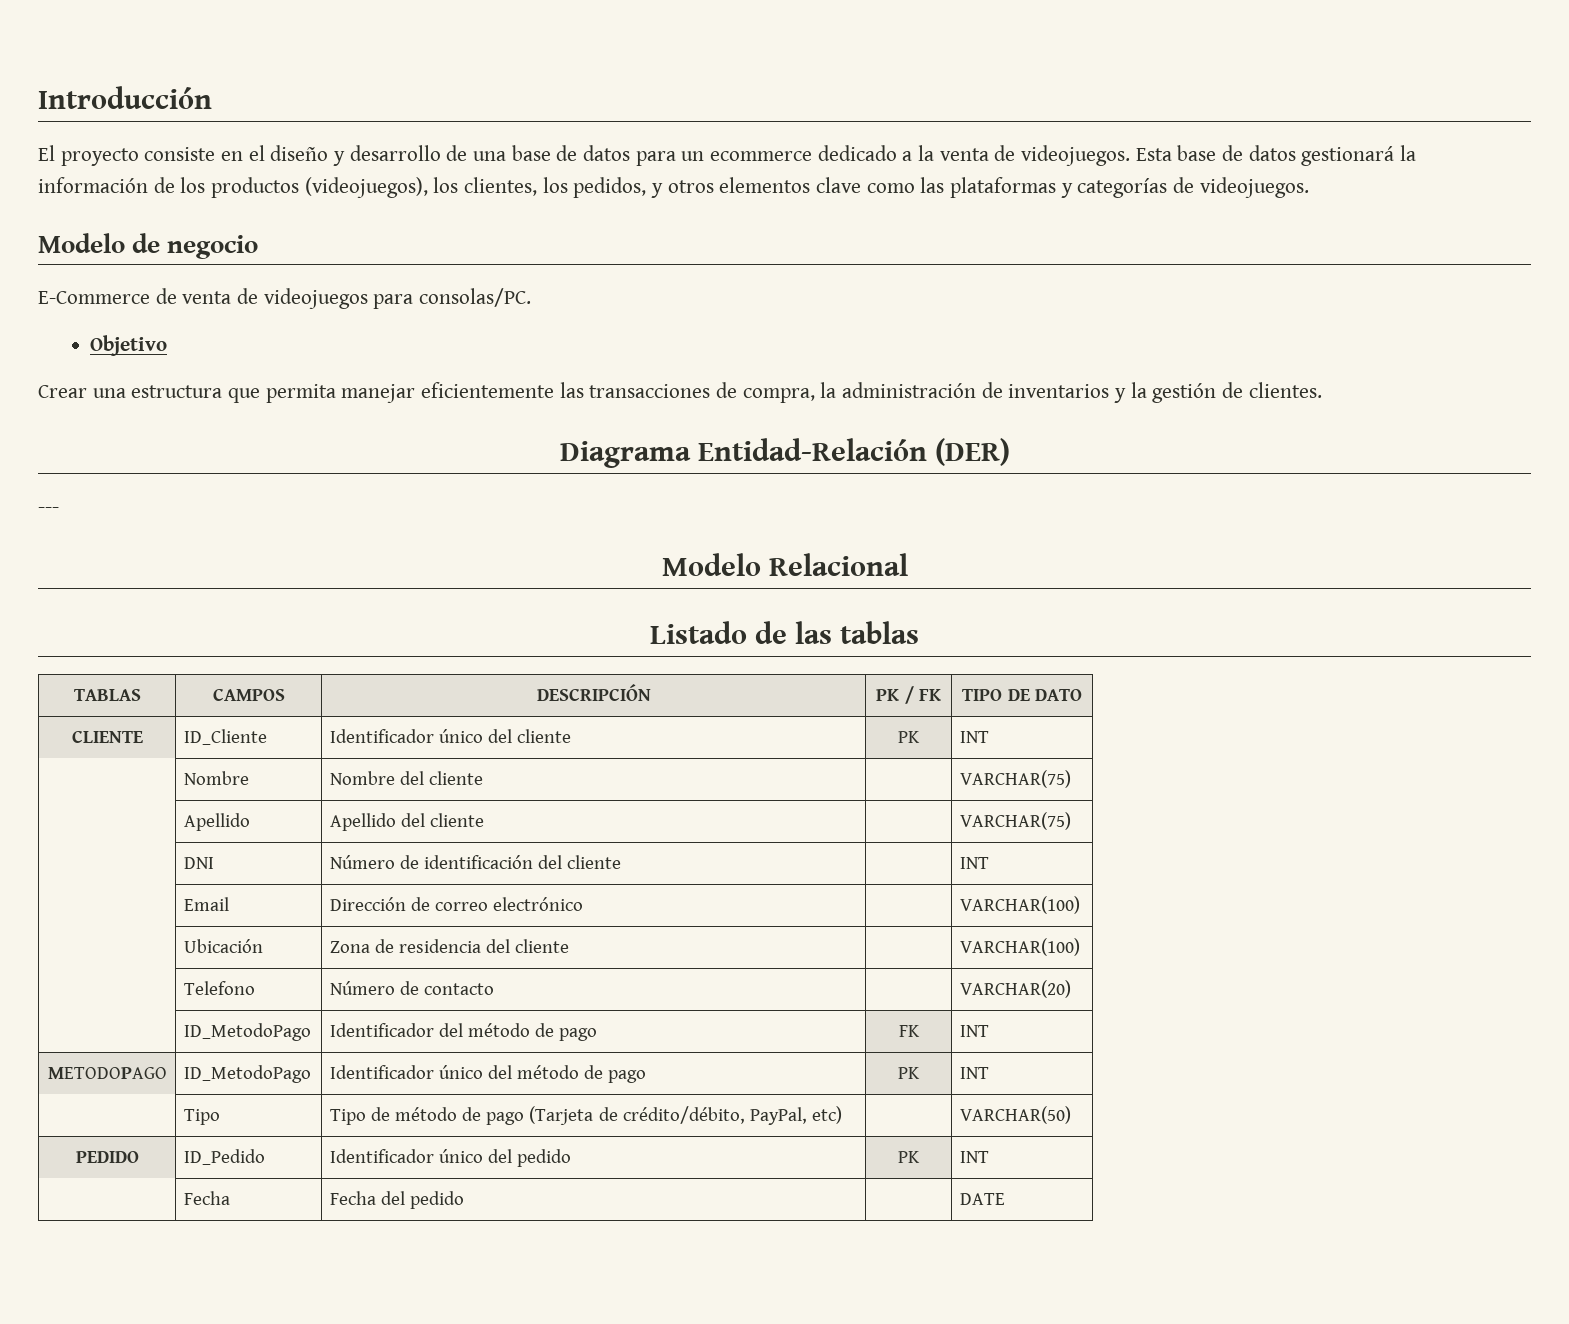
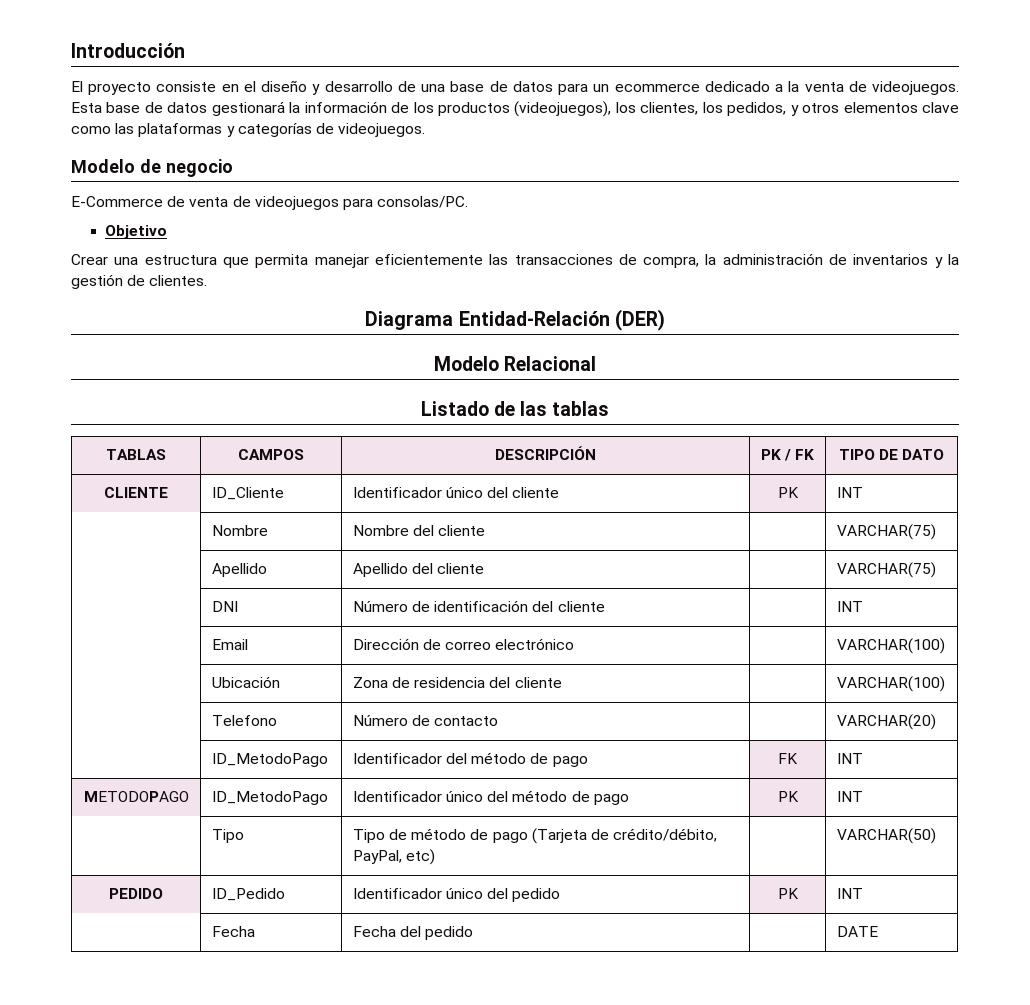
- ---

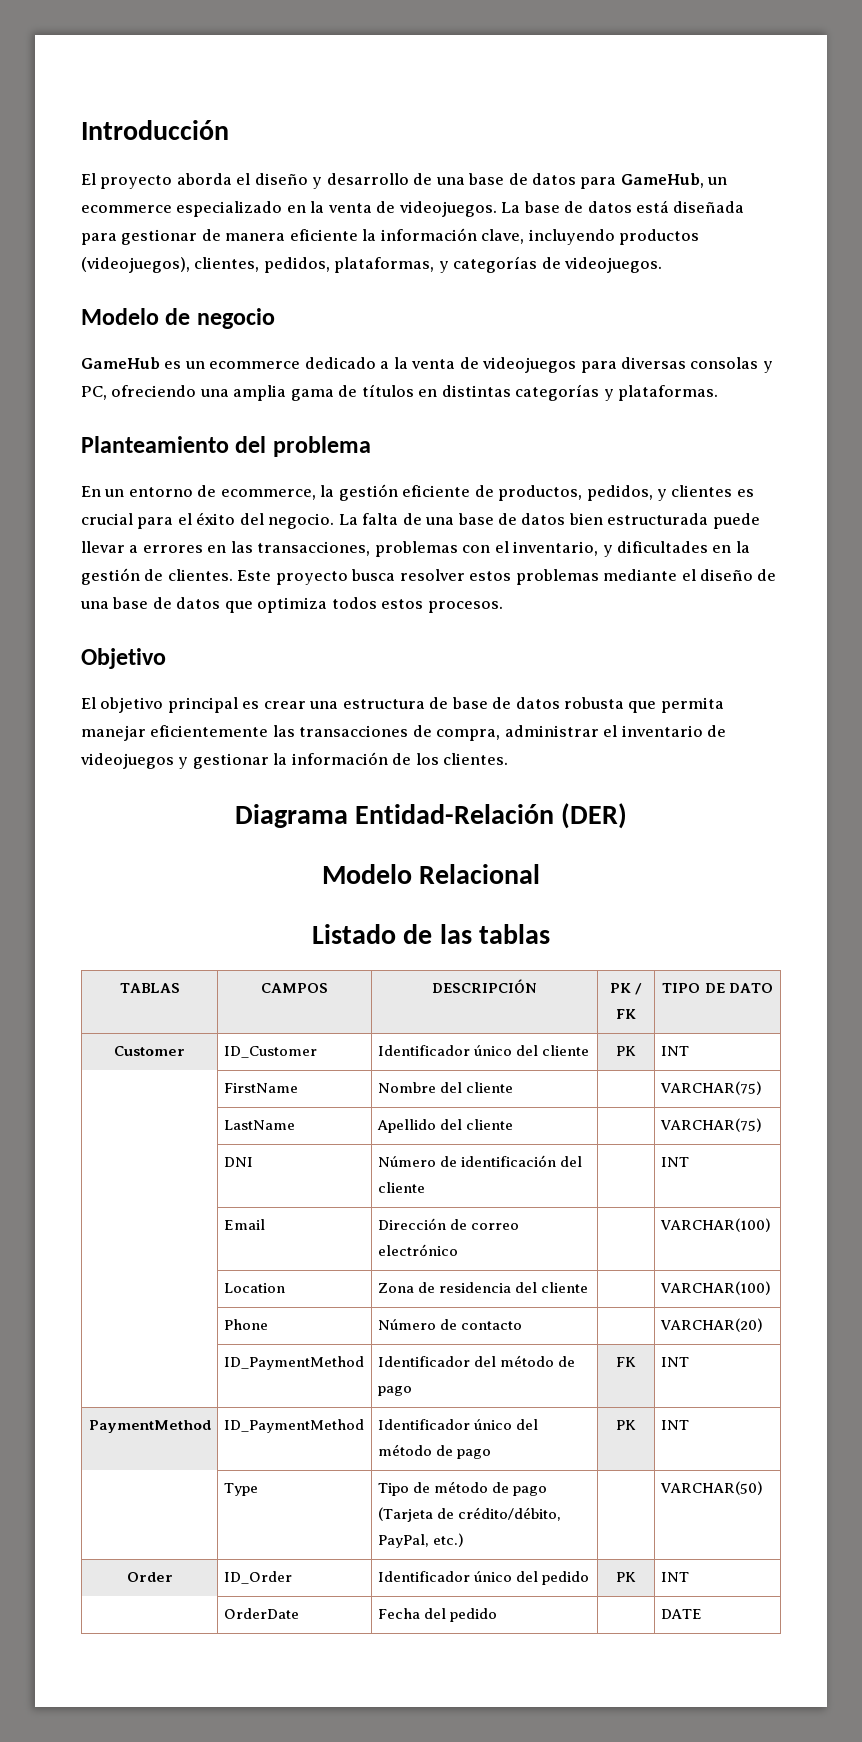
- El proyecto consiste en el diseño y desarrollo de una base de datos para un ecommerce dedicado a la venta de videojuegos.
+ El proyecto aborda el diseño y desarrollo de una base de datos para GameHub, un ecommerce especializado en la venta de videojuegos.
- Esta base de datos gestionará la información de los productos (videojuegos), los clientes, los pedidos, y otros elementos clave como las plataformas y categorías de videojuegos.
+ La base de datos está diseñada para gestionar de manera eficiente la información clave, incluyendo productos (videojuegos), clientes, pedidos, plataformas, y categorías de videojuegos.
- E-Commerce de venta de videojuegos para consolas/PC.
+ GameHub es un ecommerce dedicado a la venta de videojuegos para diversas consolas y PC, ofreciendo una amplia gama de títulos en distintas categorías y plataformas.
+ Planteamiento del problema
+ En un entorno de ecommerce, la gestión eficiente de productos, pedidos, y clientes es crucial para el éxito del negocio. La falta de una base de datos bien estructurada puede llevar a errores en las transacciones, problemas con el inventario, y dificultades en la gestión de clientes. Este proyecto busca resolver estos problemas mediante el diseño de una base de datos que optimiza todos estos procesos.
  Objetivo
- Crear una estructura que permita manejar eficientemente las transacciones de compra, la administración de inventarios y la gestión de clientes.
+ El objetivo principal es crear una estructura de base de datos robusta que permita manejar eficientemente las transacciones de compra, administrar el inventario de videojuegos y gestionar la información de los clientes.
- CLIENTE | ID_Cliente | Identificador único del cliente | PK | INT
+ Customer | ID_Customer | Identificador único del cliente | PK | INT
- | Nombre | Nombre del cliente | | VARCHAR(75)
+ | FirstName | Nombre del cliente | | VARCHAR(75)
- | Apellido | Apellido del cliente | | VARCHAR(75)
+ | LastName | Apellido del cliente | | VARCHAR(75)
- | Ubicación | Zona de residencia del cliente | | VARCHAR(100)
+ | Location | Zona de residencia del cliente | | VARCHAR(100)
- | Telefono | Número de contacto | | VARCHAR(20)
+ | Phone | Número de contacto | | VARCHAR(20)
- | ID_MetodoPago | Identificador del método de pago | FK | INT
+ | ID_PaymentMethod | Identificador del método de pago | FK | INT
- METODOPAGO | ID_MetodoPago | Identificador único del método de pago | PK | INT
+ PaymentMethod | ID_PaymentMethod | Identificador único del método de pago | PK | INT
- | Tipo | Tipo de método de pago (Tarjeta de crédito/débito, PayPal, etc) | | VARCHAR(50)
+ | Type | Tipo de método de pago (Tarjeta de crédito/débito, PayPal, etc.) | | VARCHAR(50)
- PEDIDO | ID_Pedido | Identificador único del pedido | PK | INT
+ Order | ID_Order | Identificador único del pedido | PK | INT
- | Fecha | Fecha del pedido | | DATE
+ | OrderDate | Fecha del pedido | | DATE

